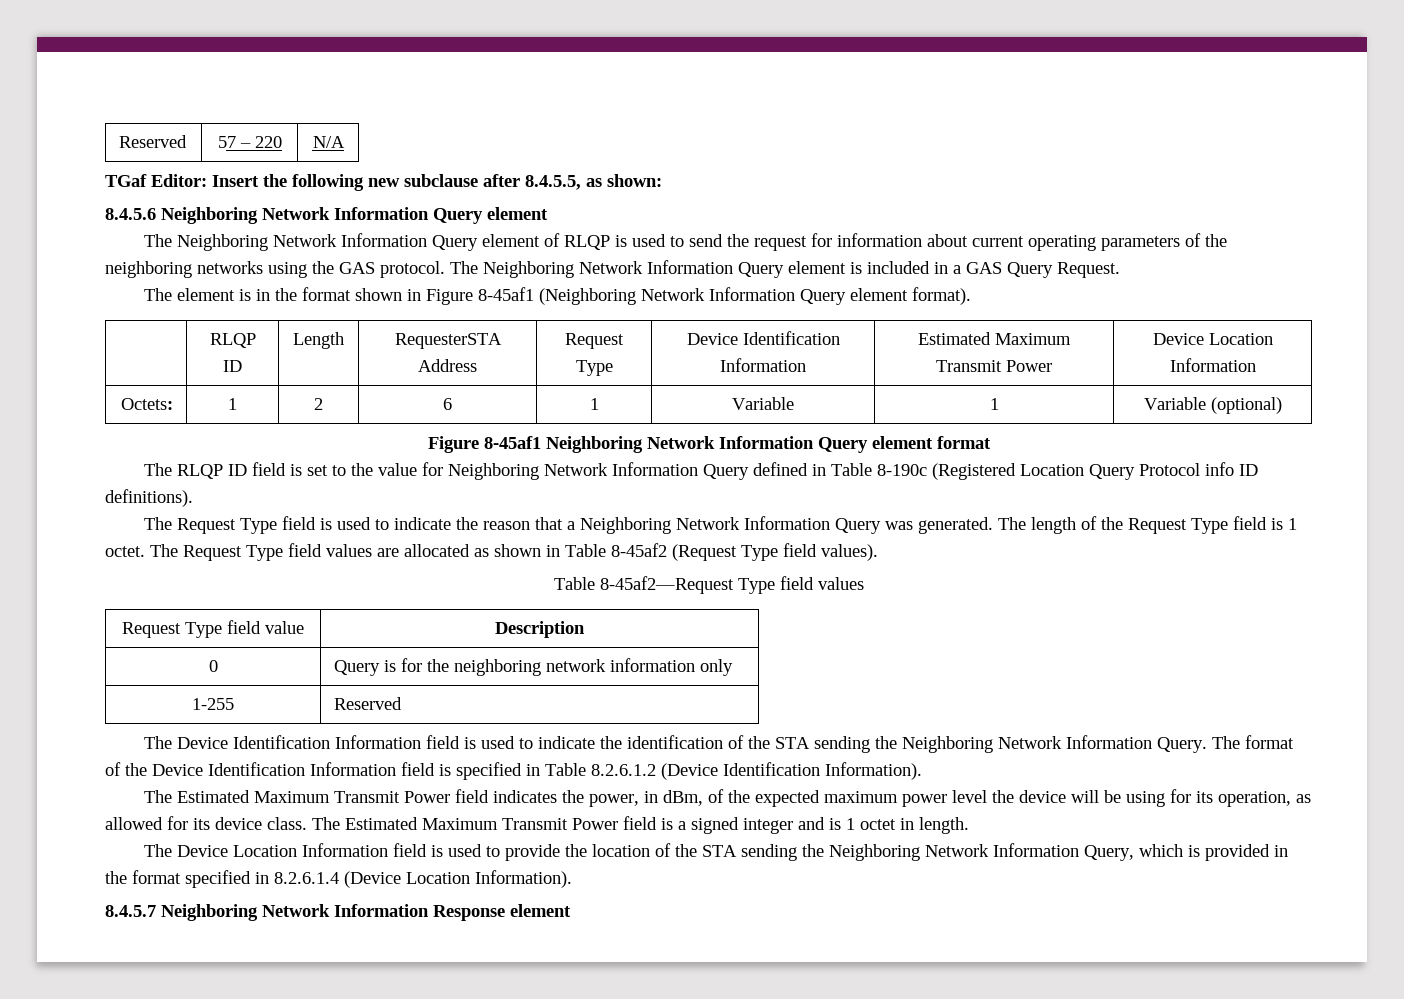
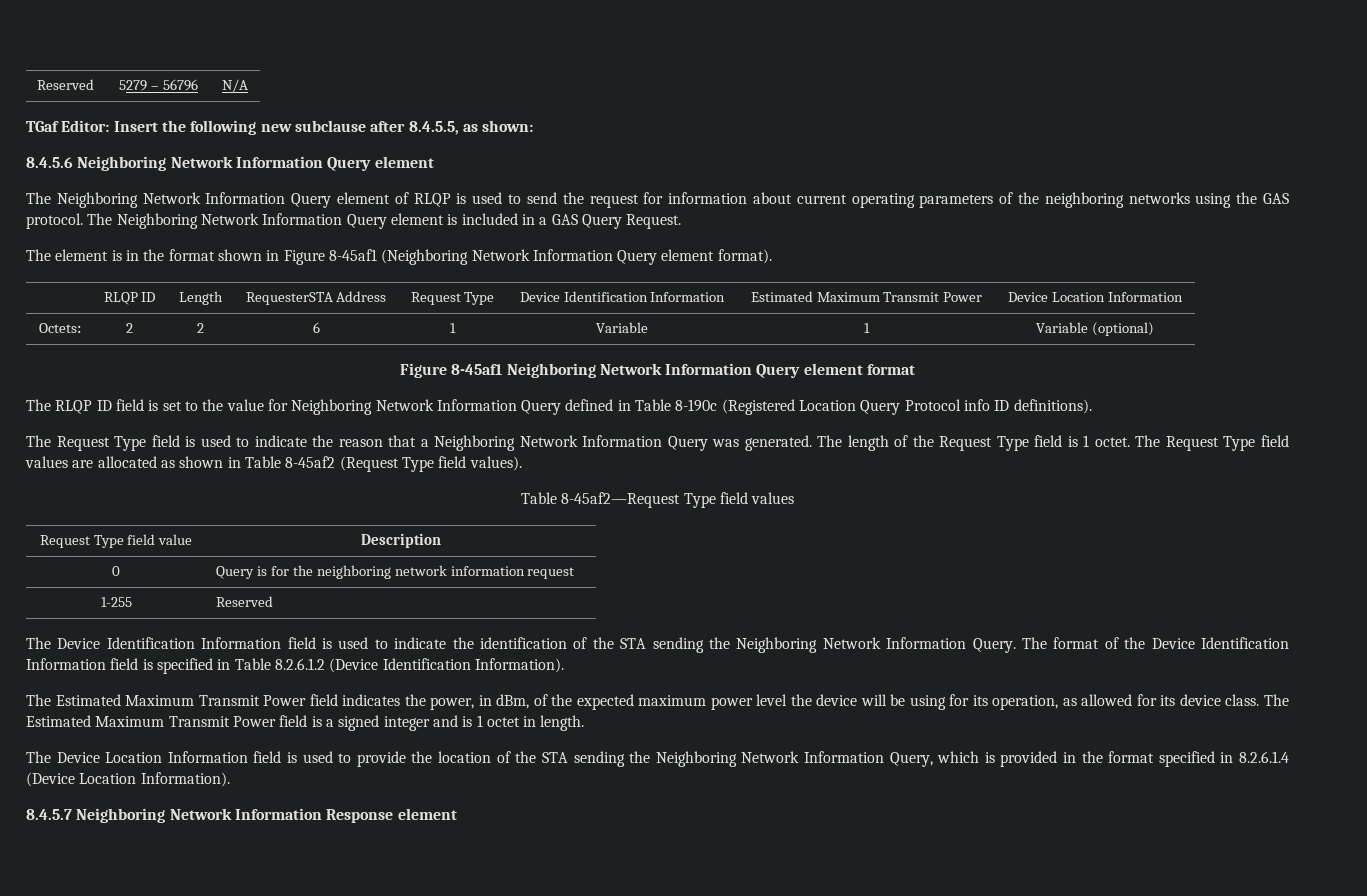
- Reserved | 57 – 220 | N/A
+ Reserved | 5279 – 56796 | N/A
- Octets: | 1 | 2 | 6 | 1 | Variable | 1 | Variable (optional)
+ Octets: | 2 | 2 | 6 | 1 | Variable | 1 | Variable (optional)
- 0 | Query is for the neighboring network information only
+ 0 | Query is for the neighboring network information request

